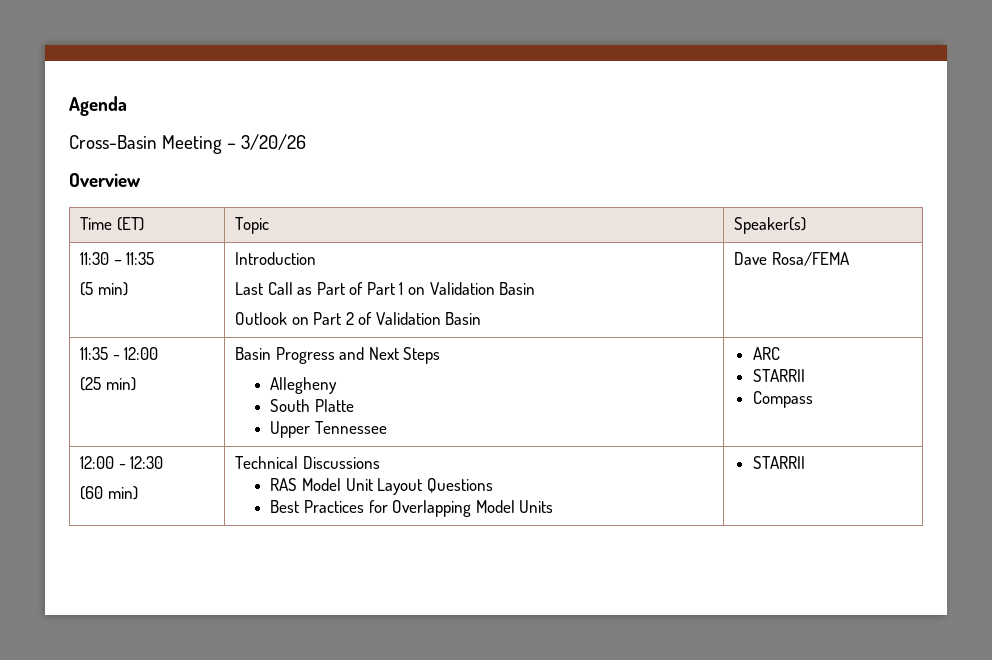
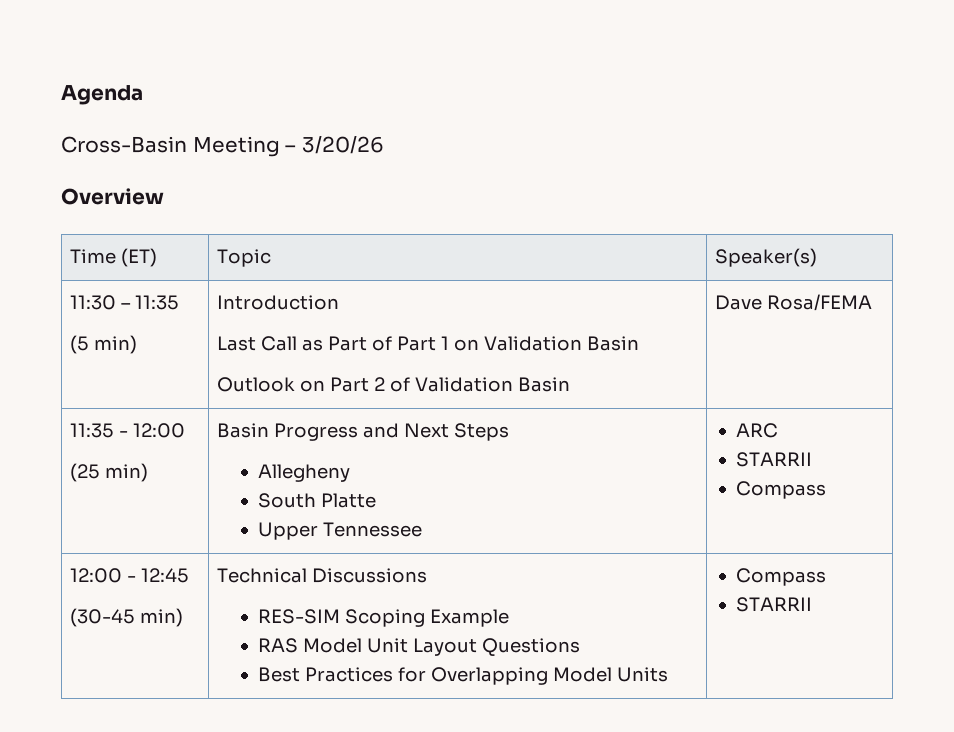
- 12:00 - 12:30
- (60 min) | Technical Discussions
+ 12:00 - 12:45
+ (30-45 min) | Technical Discussions
+ RES-SIM Scoping Example
  RAS Model Unit Layout Questions
- Best Practices for Overlapping Model Units | STARRII
+ Best Practices for Overlapping Model Units | Compass
+ STARRII

